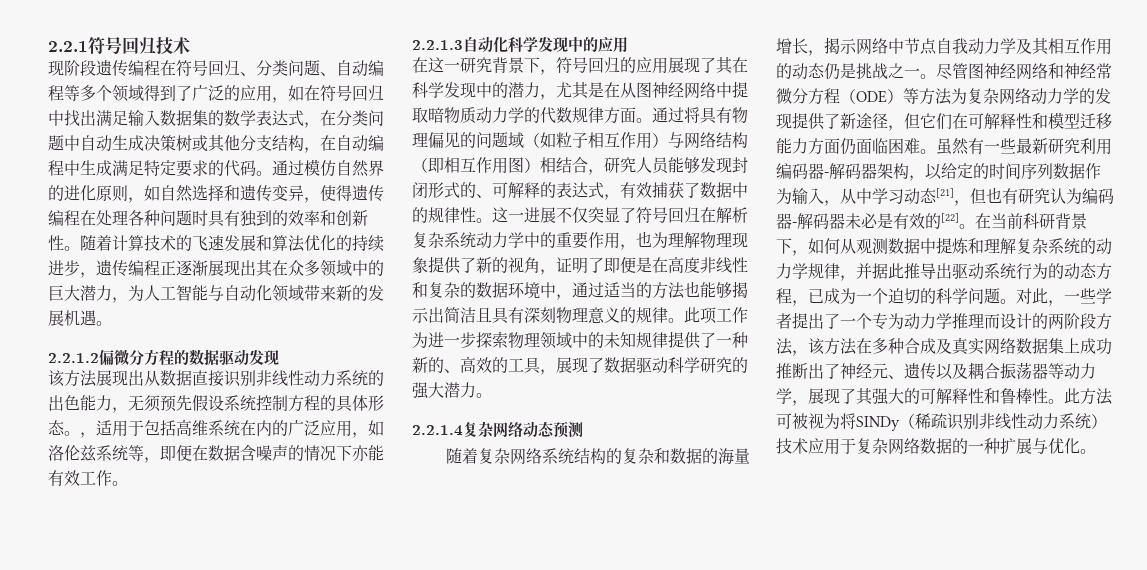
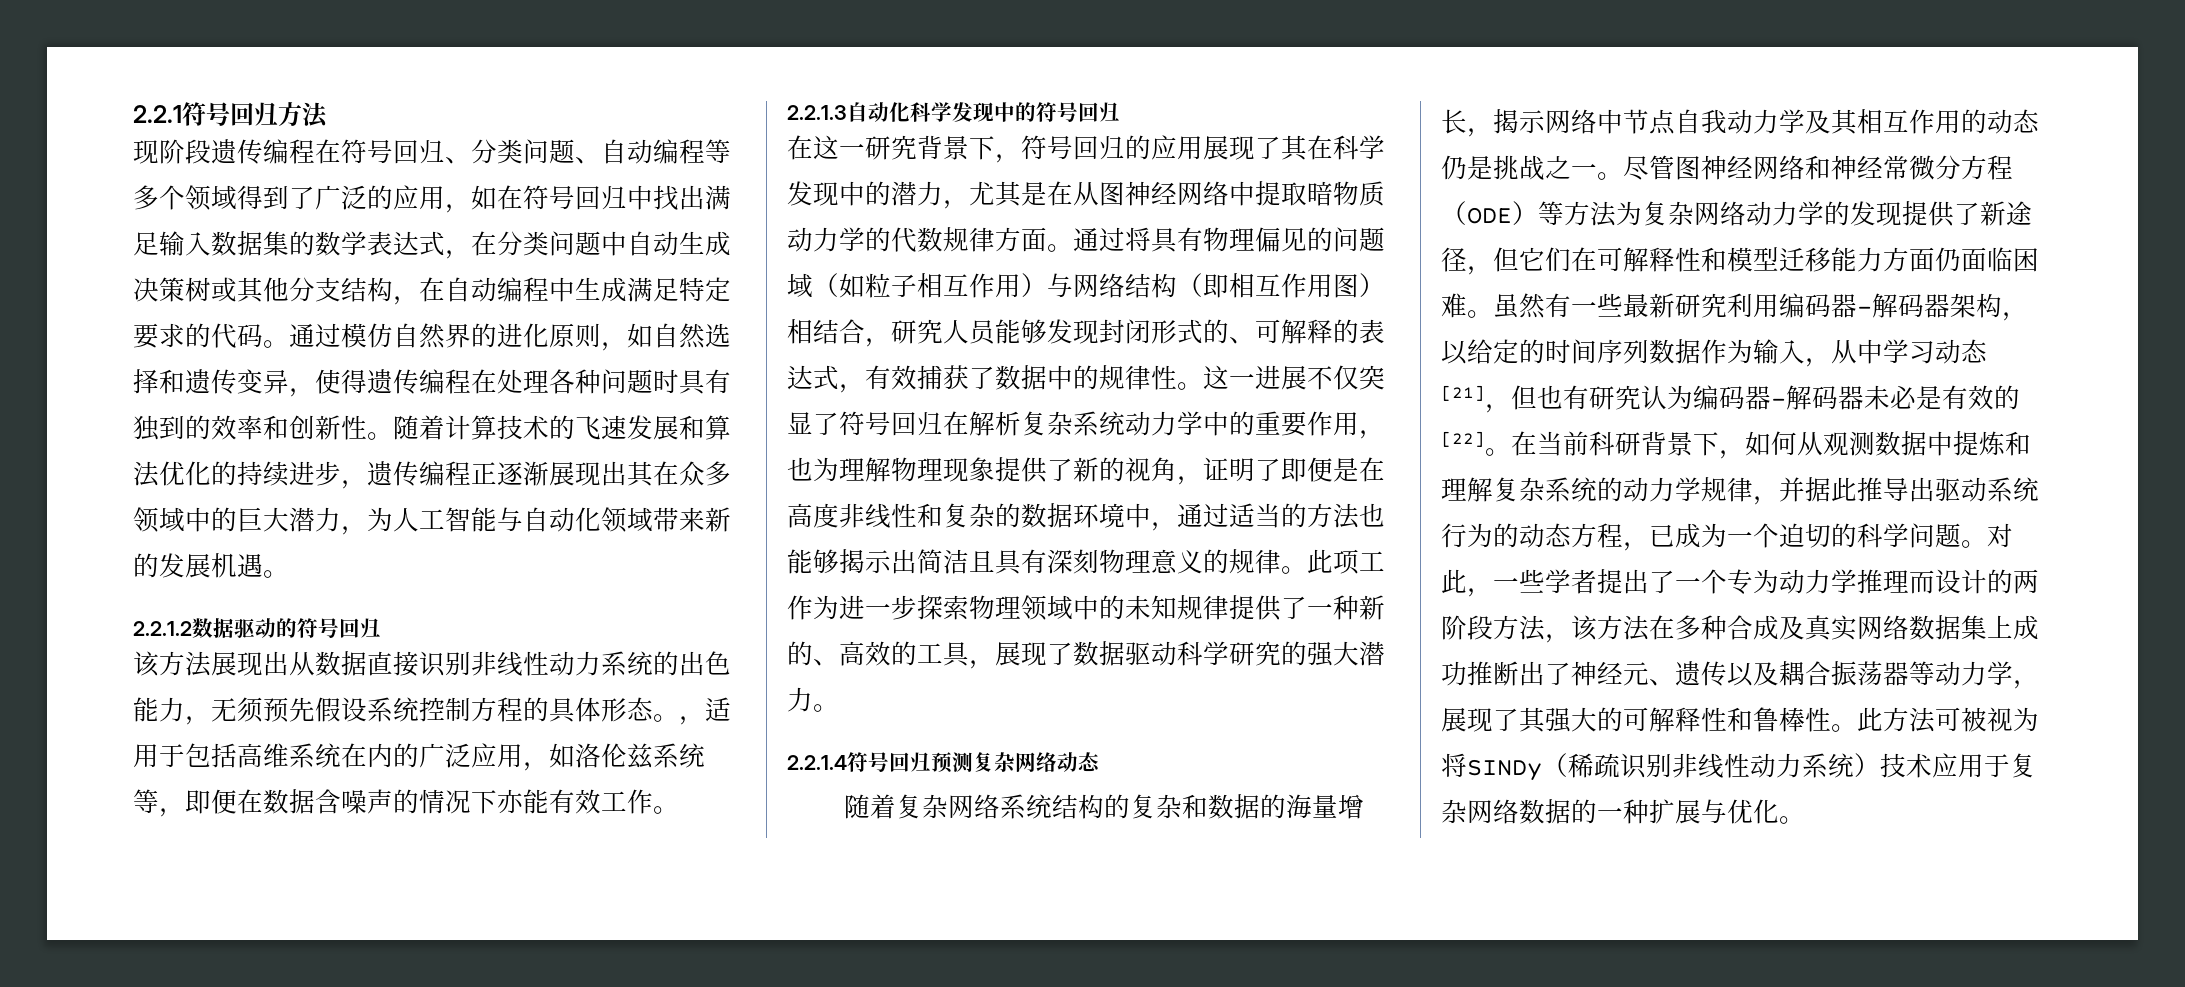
- 2.2.1符号回归技术
+ 2.2.1符号回归方法
- 2.2.1.2偏微分方程的数据驱动发现
+ 2.2.1.2数据驱动的符号回归
- 2.2.1.3自动化科学发现中的应用
+ 2.2.1.3自动化科学发现中的符号回归
- 2.2.1.4复杂网络动态预测
+ 2.2.1.4符号回归预测复杂网络动态

